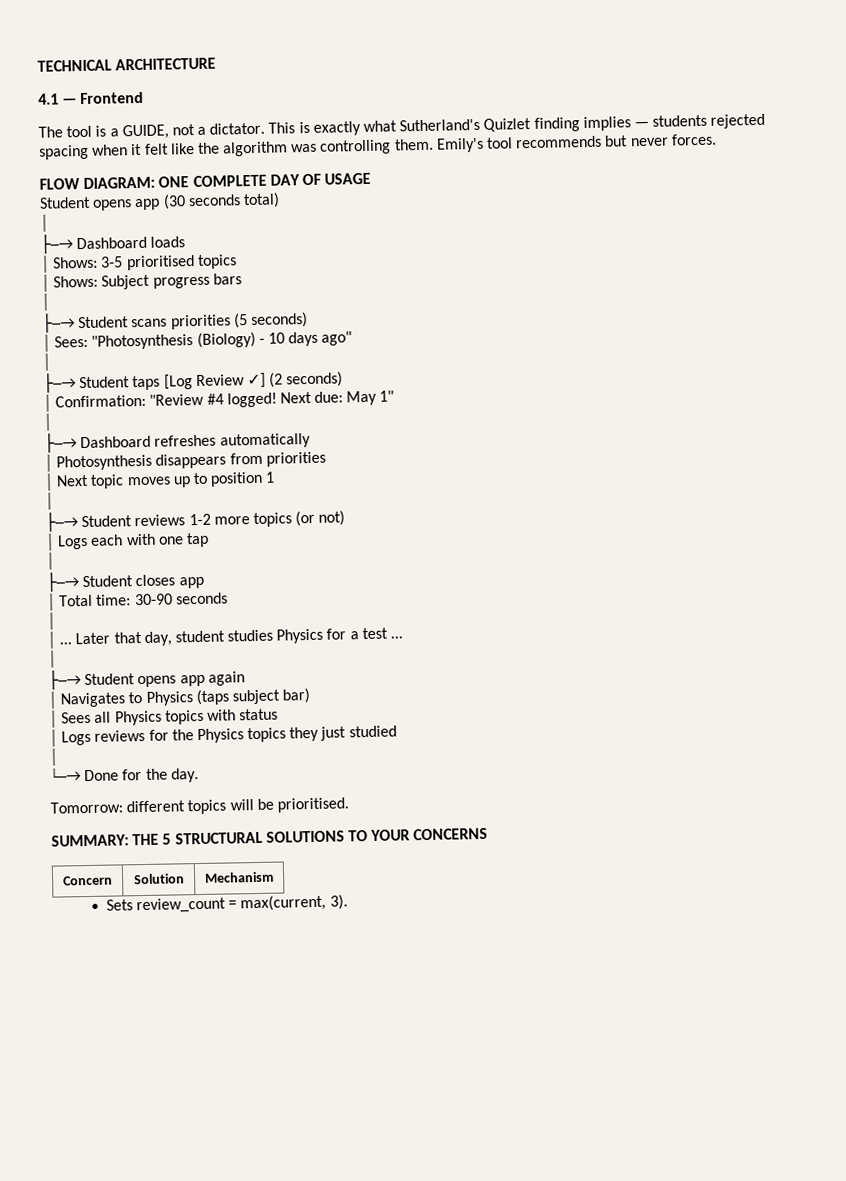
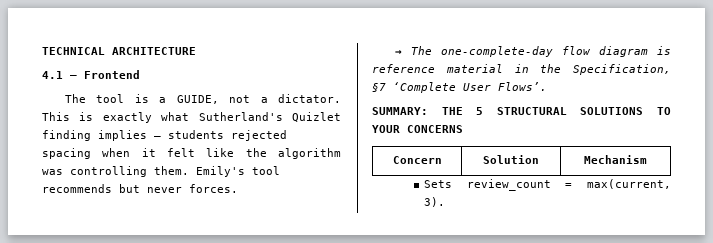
- FLOW DIAGRAM: ONE COMPLETE DAY OF USAGE
- Student opens app (30 seconds total)
- │
- ├─→ Dashboard loads
- │ Shows: 3-5 prioritised topics
- │ Shows: Subject progress bars
- │
- ├─→ Student scans priorities (5 seconds)
- │ Sees: "Photosynthesis (Biology) - 10 days ago"
- │
- ├─→ Student taps [Log Review ✓] (2 seconds)
- │ Confirmation: "Review #4 logged! Next due: May 1"
- │
- ├─→ Dashboard refreshes automatically
- │ Photosynthesis disappears from priorities
- │ Next topic moves up to position 1
- │
- ├─→ Student reviews 1-2 more topics (or not)
- │ Logs each with one tap
- │
- ├─→ Student closes app
- │ Total time: 30-90 seconds
- │
- │ ... Later that day, student studies Physics for a test ...
- │
- ├─→ Student opens app again
- │ Navigates to Physics (taps subject bar)
- │ Sees all Physics topics with status
- │ Logs reviews for the Physics topics they just studied
- │
- └─→ Done for the day.
- Tomorrow: different topics will be prioritised.
+ → The one-complete-day flow diagram is reference material in the Specification, §7 ‘Complete User Flows’.

